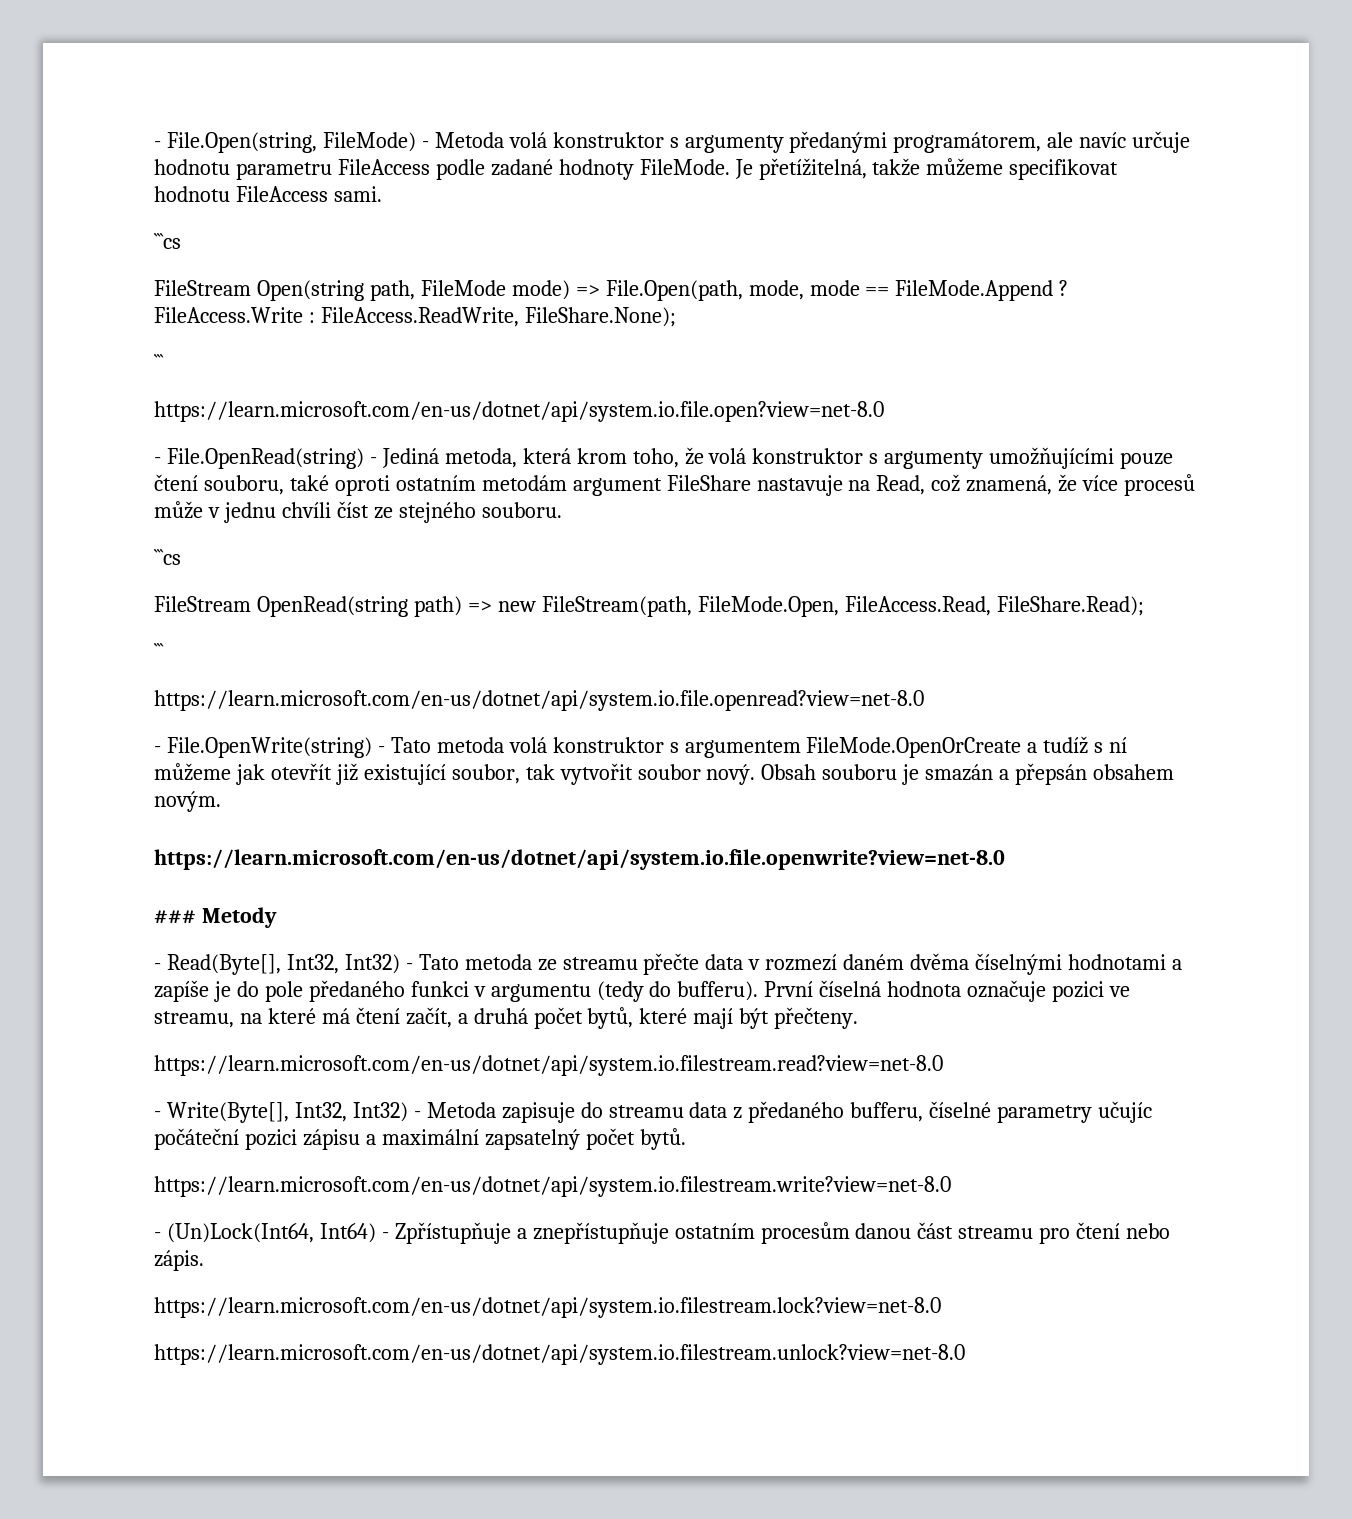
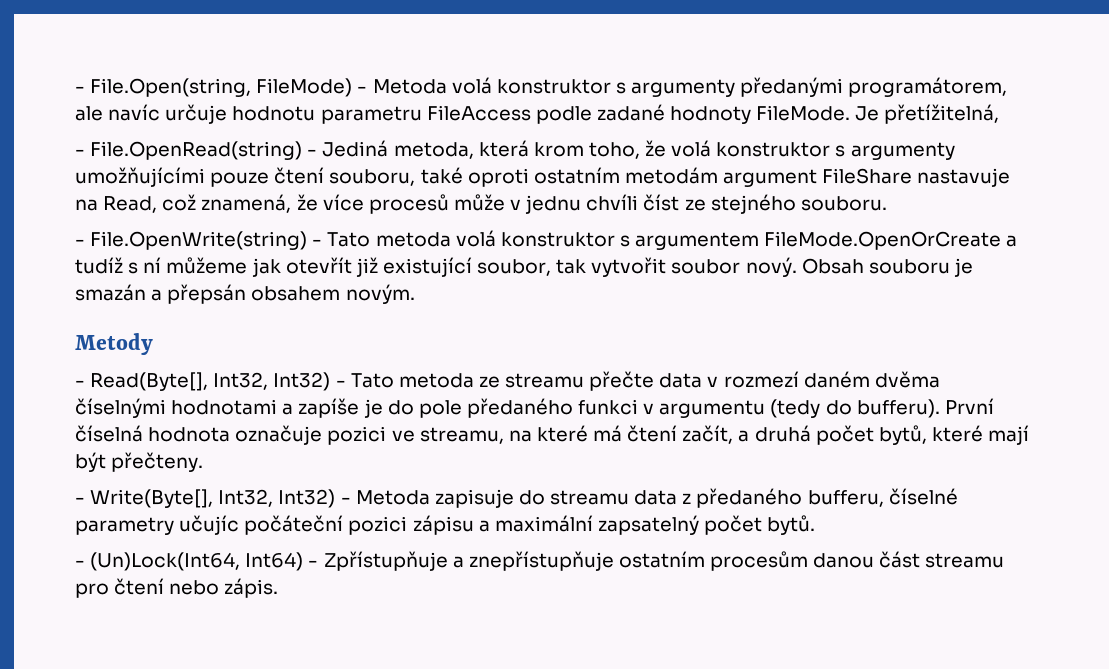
- Je přetížitelná, takže můžeme specifikovat hodnotu FileAccess sami.
- ```cs
- FileStream Open(string path, FileMode mode) => File.Open(path, mode, mode == FileMode.Append ? FileAccess.Write : FileAccess.ReadWrite, FileShare.None);
- ```
- https://learn.microsoft.com/en-us/dotnet/api/system.io.file.open?view=net-8.0
+ Je přetížitelná,
  - File.OpenRead(string) - Jediná metoda, která krom toho, že volá konstruktor s argumenty umožňujícími pouze čtení souboru, také oproti ostatním metodám argument FileShare nastavuje na Read, což znamená, že více procesů může v jednu chvíli číst ze stejného souboru.
- ```cs
- FileStream OpenRead(string path) => new FileStream(path, FileMode.Open, FileAccess.Read, FileShare.Read);
- ```
- https://learn.microsoft.com/en-us/dotnet/api/system.io.file.openread?view=net-8.0
- https://learn.microsoft.com/en-us/dotnet/api/system.io.file.openwrite?view=net-8.0
- ### Metody
+ Metody
- https://learn.microsoft.com/en-us/dotnet/api/system.io.filestream.read?view=net-8.0
- https://learn.microsoft.com/en-us/dotnet/api/system.io.filestream.write?view=net-8.0
- https://learn.microsoft.com/en-us/dotnet/api/system.io.filestream.lock?view=net-8.0
- https://learn.microsoft.com/en-us/dotnet/api/system.io.filestream.unlock?view=net-8.0

